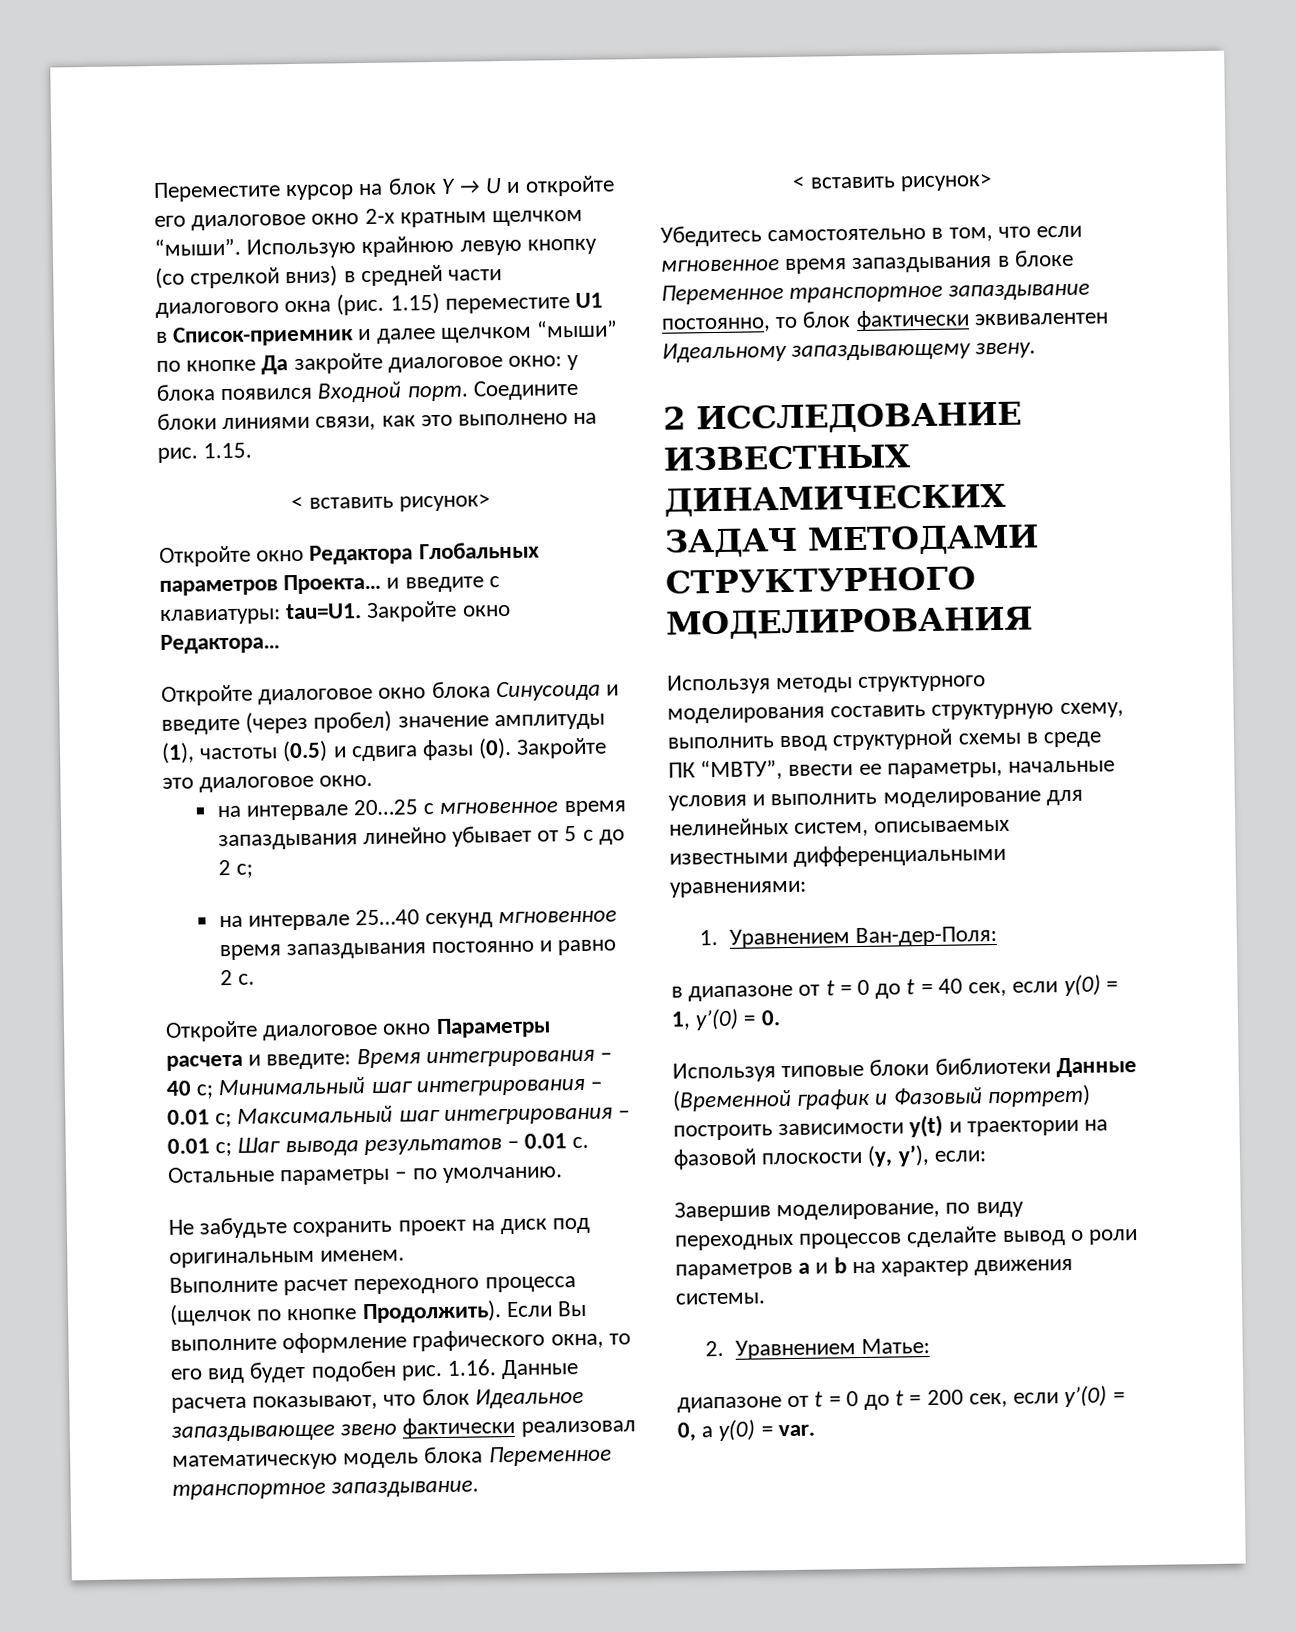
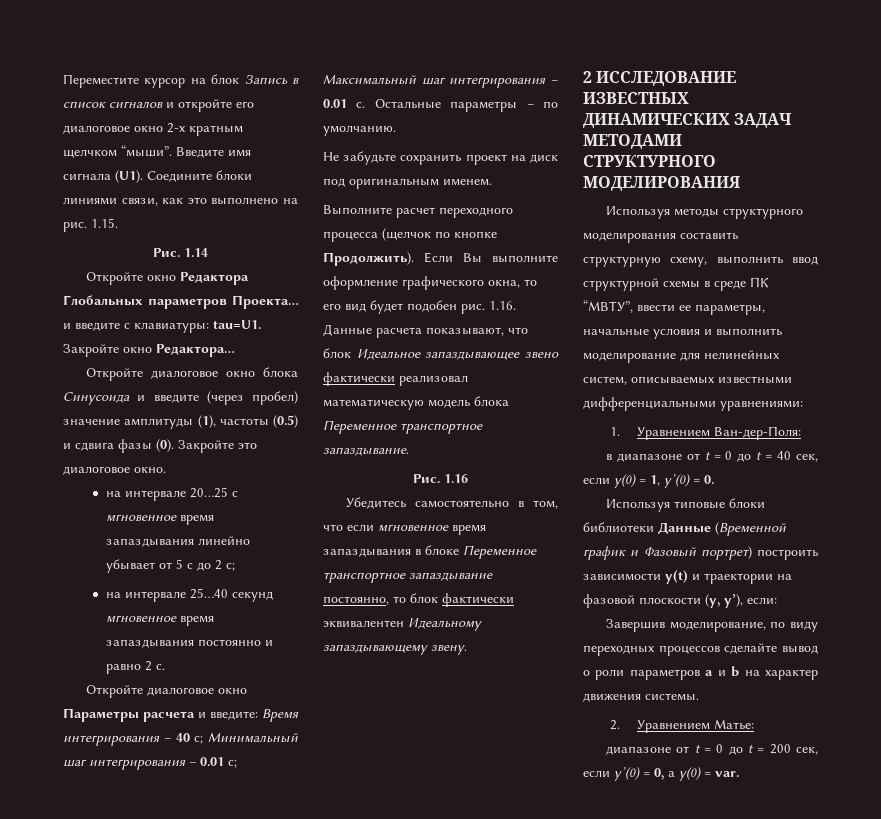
- Переместите курсор на блок Y → U и откройте его диалоговое окно 2-х кратным щелчком “мыши”.
+ Переместите курсор на блок Запись в список сигналов и откройте его диалоговое окно 2-х кратным щелчком “мыши”.
- Использую крайнюю левую кнопку (со стрелкой вниз) в средней части диалогового окна (рис. 1.15) переместите U1 в Список-приемник и далее щелчком “мыши” по кнопке Да закройте диалоговое окно: у блока появился Входной порт. Соедините блоки линиями связи, как это выполнено на рис.
+ Введите имя сигнала (U1). Соедините блоки линиями связи, как это выполнено на рис.
  1.15.
- < вставить рисунок>
+ Рис. 1.14
- Откройте диалоговое окно Параметры расчета и введите: Время интегрирования – 40 с; Минимальный шаг интегрирования – 0.01 с; Максимальный шаг интегрирования – 0.01 с; Шаг вывода результатов – 0.01 с.
+ Откройте диалоговое окно Параметры расчета и введите: Время интегрирования – 40 с; Минимальный шаг интегрирования – 0.01 с; Максимальный шаг интегрирования – 0.01 с.
  1.16. Данные расчета показывают, что блок Идеальное запаздывающее звено фактически реализовал математическую модель блока Переменное транспортное запаздывание.
- < вставить рисунок>
+ Рис. 1.16

